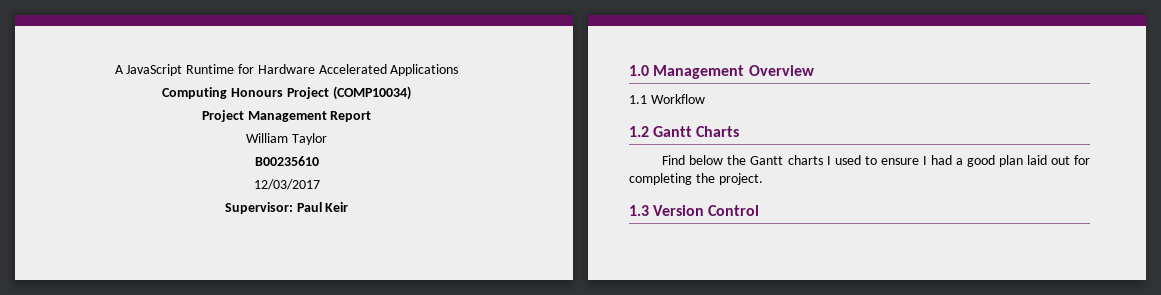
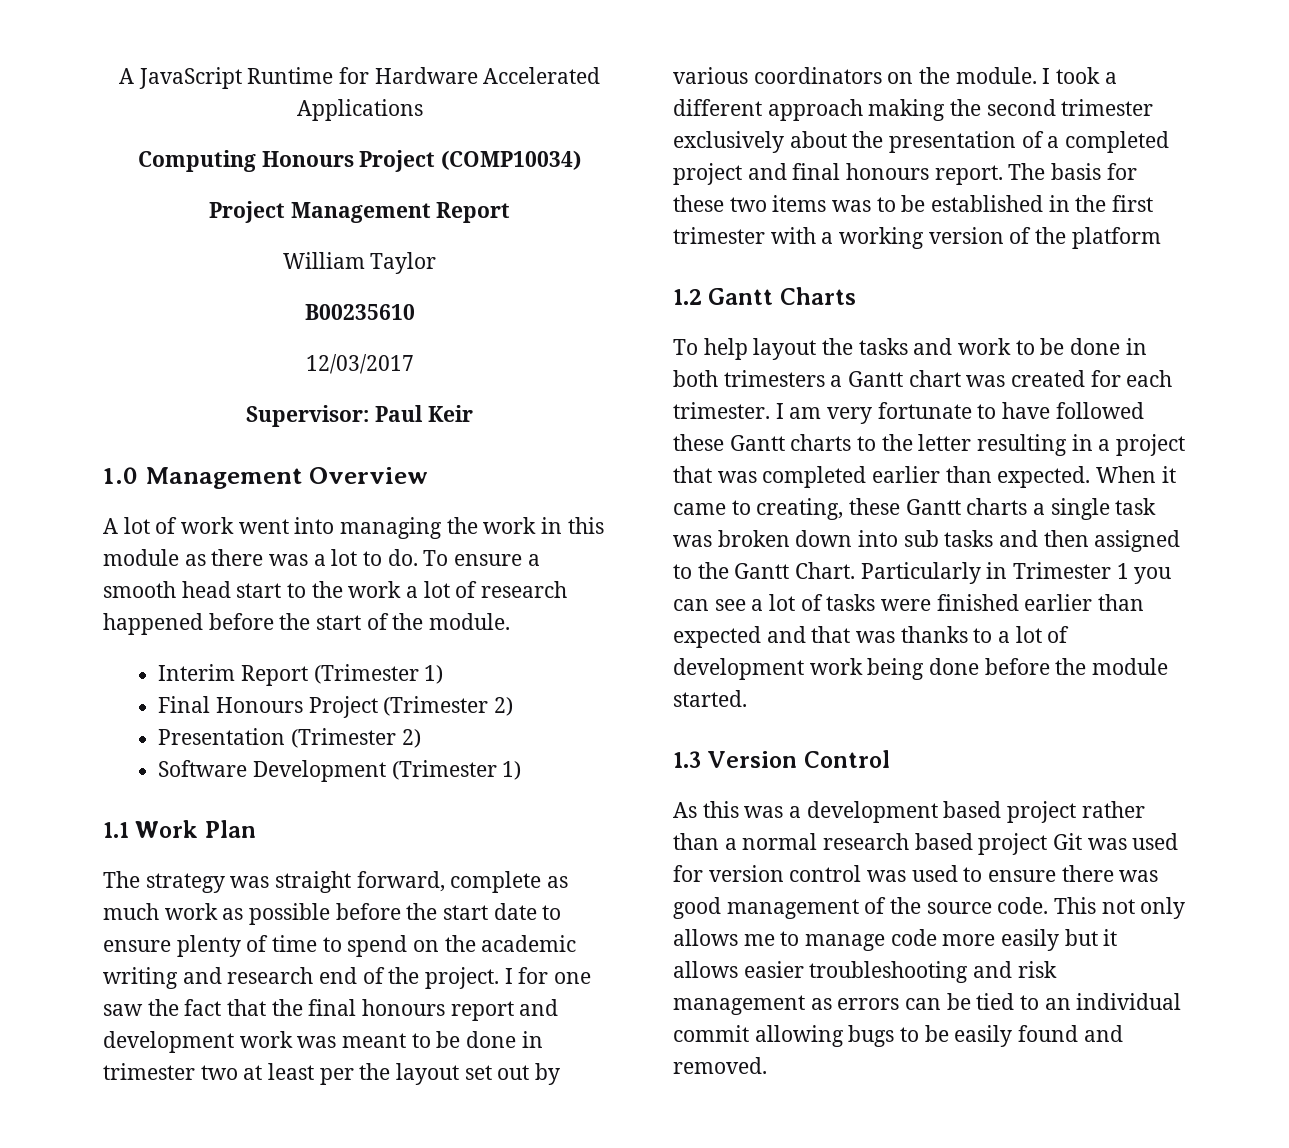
- 1.1 Workflow
+ A lot of work went into managing the work in this module as there was a lot to do. To ensure a smooth head start to the work a lot of research happened before the start of the module.
+ Interim Report (Trimester 1)
+ Final Honours Project (Trimester 2)
+ Presentation (Trimester 2)
+ Software Development (Trimester 1)
+ 1.1 Work Plan
+ The strategy was straight forward, complete as much work as possible before the start date to ensure plenty of time to spend on the academic writing and research end of the project. I for one saw the fact that the final honours report and development work was meant to be done in trimester two at least per the layout set out by various coordinators on the module. I took a different approach making the second trimester exclusively about the presentation of a completed project and final honours report. The basis for these two items was to be established in the first trimester with a working version of the platform
  1.2 Gantt Charts
- Find below the Gantt charts I used to ensure I had a good plan laid out for completing the project.
+ To help layout the tasks and work to be done in both trimesters a Gantt chart was created for each trimester. I am very fortunate to have followed these Gantt charts to the letter resulting in a project that was completed earlier than expected. When it came to creating, these Gantt charts a single task was broken down into sub tasks and then assigned to the Gantt Chart. Particularly in Trimester 1 you can see a lot of tasks were finished earlier than expected and that was thanks to a lot of development work being done before the module started.
  1.3 Version Control
+ As this was a development based project rather than a normal research based project Git was used for version control was used to ensure there was good management of the source code. This not only allows me to manage code more easily but it allows easier troubleshooting and risk management as errors can be tied to an individual commit allowing bugs to be easily found and removed.

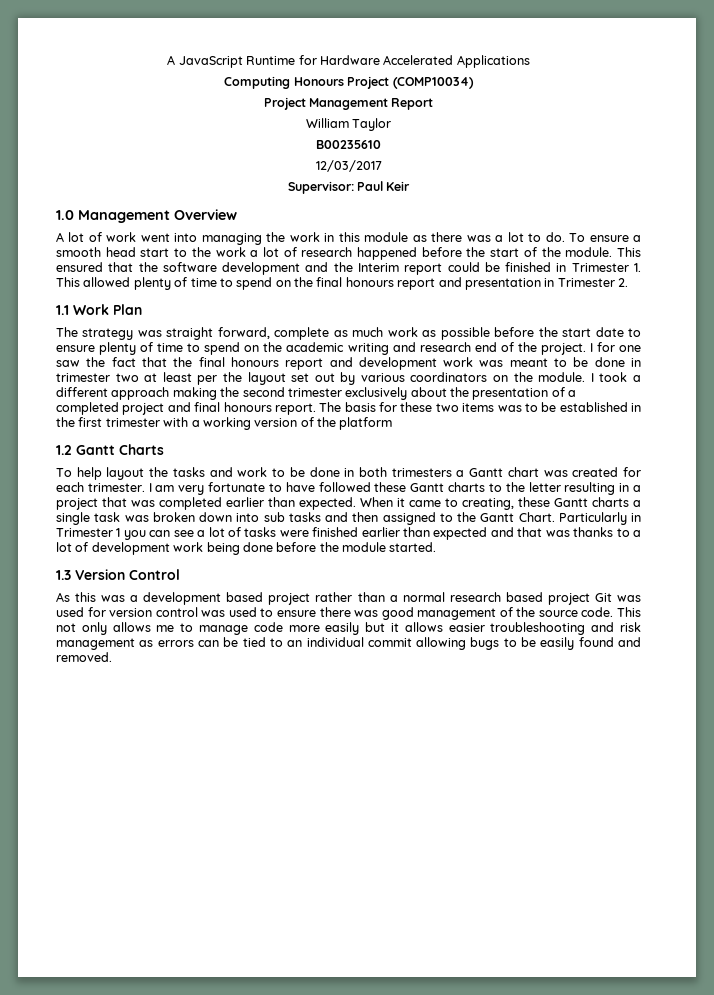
- To ensure a smooth head start to the work a lot of research happened before the start of the module.
- Interim Report (Trimester 1)
- Final Honours Project (Trimester 2)
- Presentation (Trimester 2)
- Software Development (Trimester 1)
+ To ensure a smooth head start to the work a lot of research happened before the start of the module. This ensured that the software development and the Interim report could be finished in Trimester 1. This allowed plenty of time to spend on the final honours report and presentation in Trimester 2.

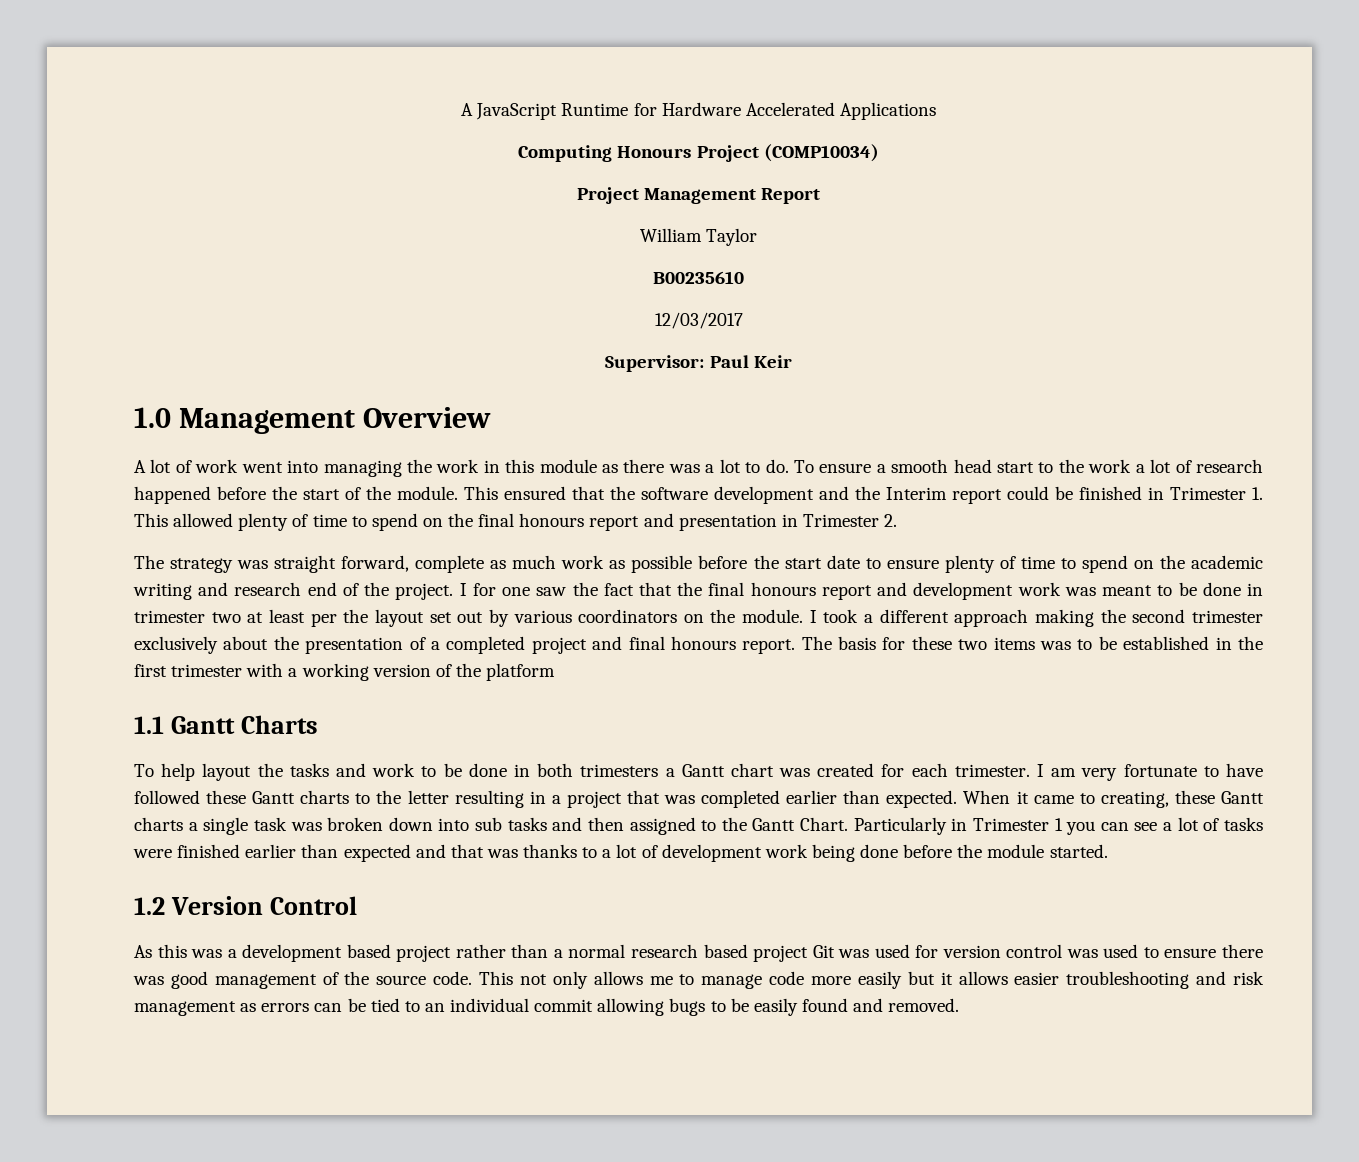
- 1.1 Work Plan
- 1.2 Gantt Charts
+ 1.1 Gantt Charts
- 1.3 Version Control
+ 1.2 Version Control

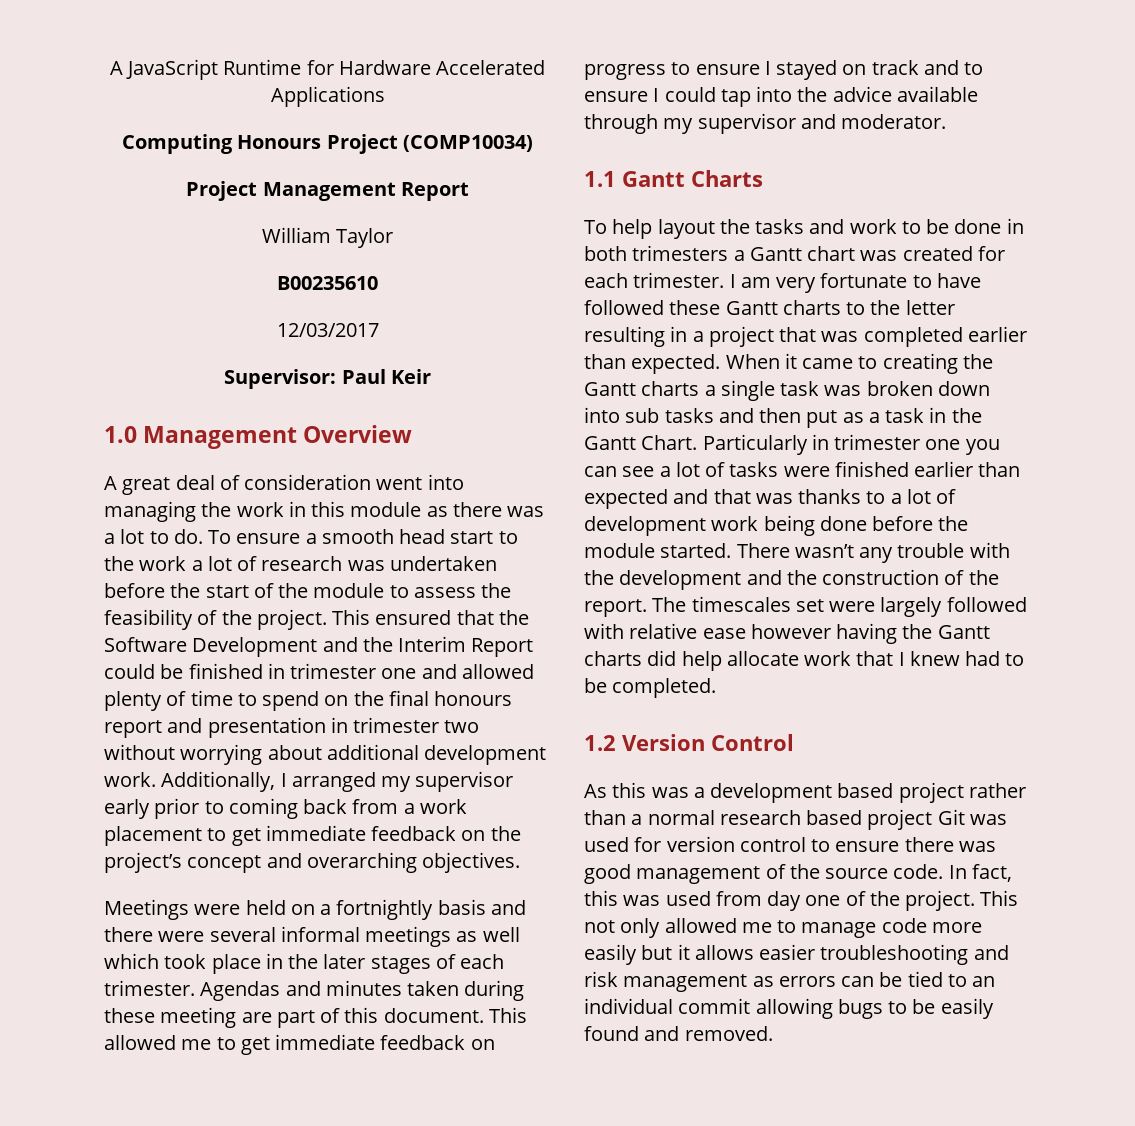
- A lot of work went into managing the work in this module as there was a lot to do.
+ A great deal of consideration went into managing the work in this module as there was a lot to do.
- To ensure a smooth head start to the work a lot of research happened before the start of the module.
+ To ensure a smooth head start to the work a lot of research was undertaken before the start of the module to assess the feasibility of the project.
- This ensured that the software development and the Interim report could be finished in Trimester 1. This allowed plenty of time to spend on the final honours report and presentation in Trimester 2.
- The strategy was straight forward, complete as much work as possible before the start date to ensure plenty of time to spend on the academic writing and research end of the project. I for one saw the fact that the final honours report and development work was meant to be done in trimester two at least per the layout set out by various coordinators on the module. I took a different approach making the second trimester exclusively about the presentation of a completed project and final honours report. The basis for these two items was to be established in the first trimester with a working version of the platform
+ This ensured that the Software Development and the Interim Report could be finished in trimester one and allowed plenty of time to spend on the final honours report and presentation in trimester two without worrying about additional development work. Additionally, I arranged my supervisor early prior to coming back from a work placement to get immediate feedback on the project’s concept and overarching objectives.
+ Meetings were held on a fortnightly basis and there were several informal meetings as well which took place in the later stages of each trimester. Agendas and minutes taken during these meeting are part of this document. This allowed me to get immediate feedback on progress to ensure I stayed on track and to ensure I could tap into the advice available through my supervisor and moderator.
- When it came to creating, these Gantt charts a single task was broken down into sub tasks and then assigned to the Gantt Chart.
+ When it came to creating the Gantt charts a single task was broken down into sub tasks and then put as a task in the Gantt Chart.
- Particularly in Trimester 1 you can see a lot of tasks were finished earlier than expected and that was thanks to a lot of development work being done before the module started.
+ Particularly in trimester one you can see a lot of tasks were finished earlier than expected and that was thanks to a lot of development work being done before the module started. There wasn’t any trouble with the development and the construction of the report. The timescales set were largely followed with relative ease however having the Gantt charts did help allocate work that I knew had to be completed.
- As this was a development based project rather than a normal research based project Git was used for version control was used to ensure there was good management of the source code.
+ As this was a development based project rather than a normal research based project Git was used for version control to ensure there was good management of the source code.
+ In fact, this was used from day one of the project.
- This not only allows me to manage code more easily but it allows easier troubleshooting and risk management as errors can be tied to an individual commit allowing bugs to be easily found and removed.
+ This not only allowed me to manage code more easily but it allows easier troubleshooting and risk management as errors can be tied to an individual commit allowing bugs to be easily found and removed.

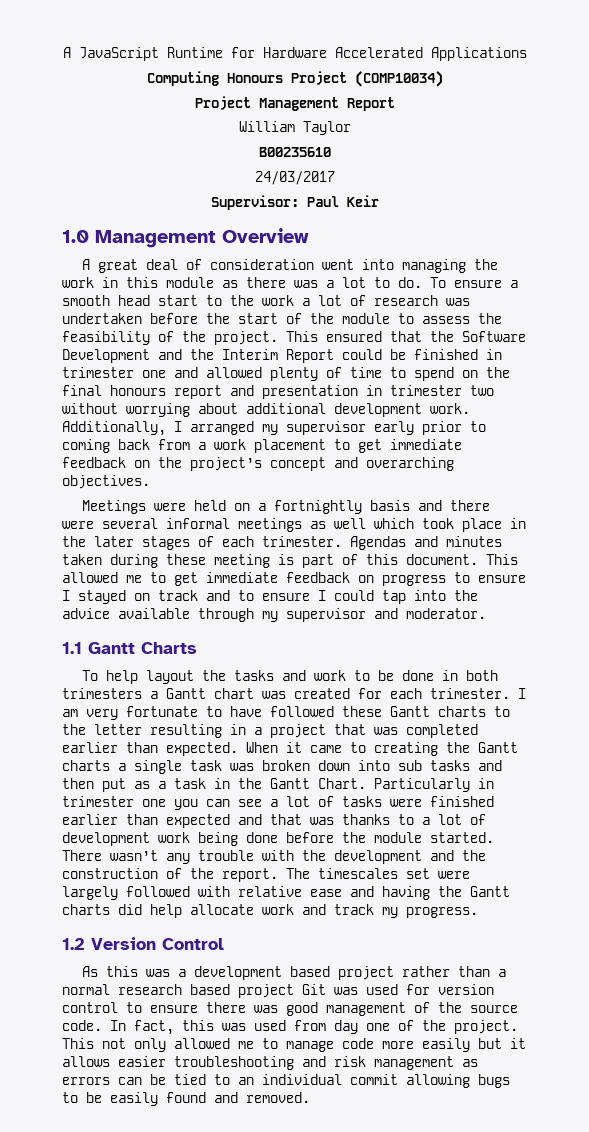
- 12/03/2017
+ 24/03/2017
- Agendas and minutes taken during these meeting are part of this document.
+ Agendas and minutes taken during these meeting is part of this document.
- The timescales set were largely followed with relative ease however having the Gantt charts did help allocate work that I knew had to be completed.
+ The timescales set were largely followed with relative ease and having the Gantt charts did help allocate work and track my progress.

